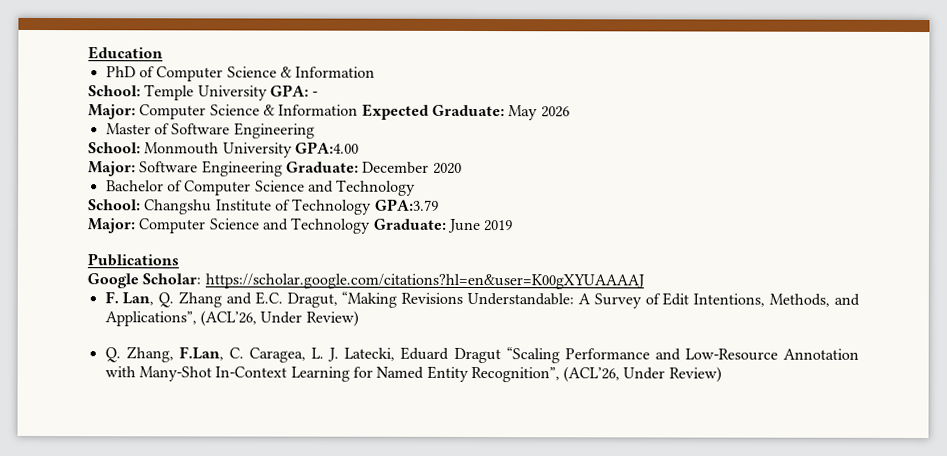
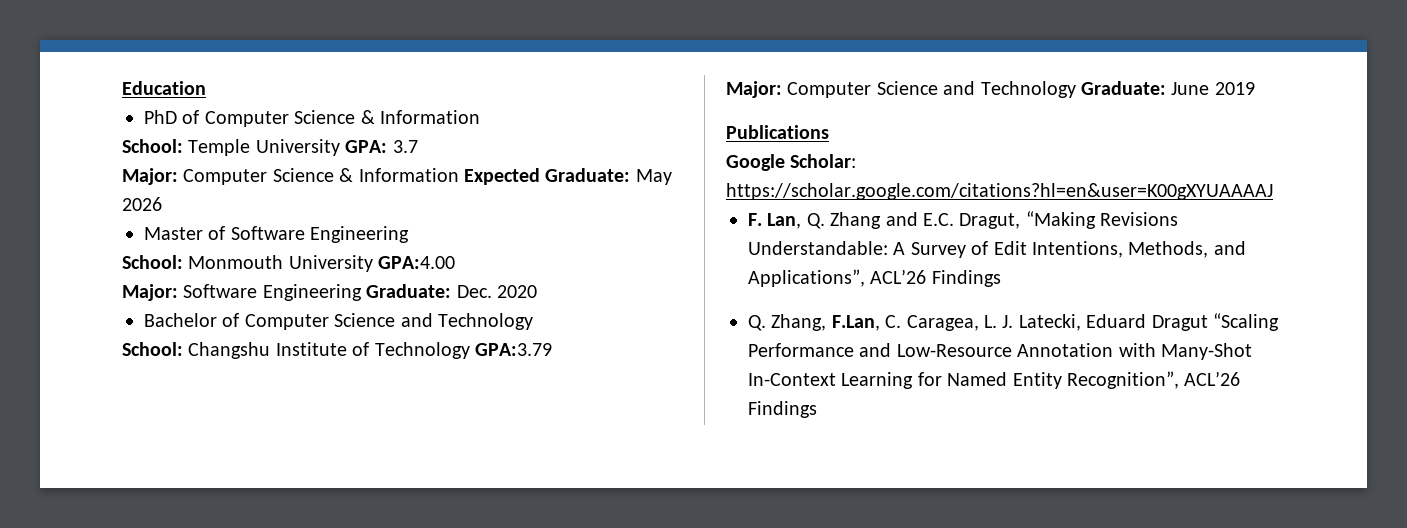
- School: Temple University GPA: -
+ School: Temple University GPA: 3.7
- Major: Software Engineering Graduate: December 2020
+ Major: Software Engineering Graduate: Dec. 2020
- F. Lan, Q. Zhang and E.C. Dragut, “Making Revisions Understandable: A Survey of Edit Intentions, Methods, and Applications”, (ACL’26, Under Review)
+ F. Lan, Q. Zhang and E.C. Dragut, “Making Revisions Understandable: A Survey of Edit Intentions, Methods, and Applications”, ACL’26 Findings
- Q. Zhang, F.Lan, C. Caragea, L. J. Latecki, Eduard Dragut “Scaling Performance and Low-Resource Annotation with Many-Shot In-Context Learning for Named Entity Recognition”, (ACL’26, Under Review)
+ Q. Zhang, F.Lan, C. Caragea, L. J. Latecki, Eduard Dragut “Scaling Performance and Low-Resource Annotation with Many-Shot In-Context Learning for Named Entity Recognition”, ACL’26 Findings

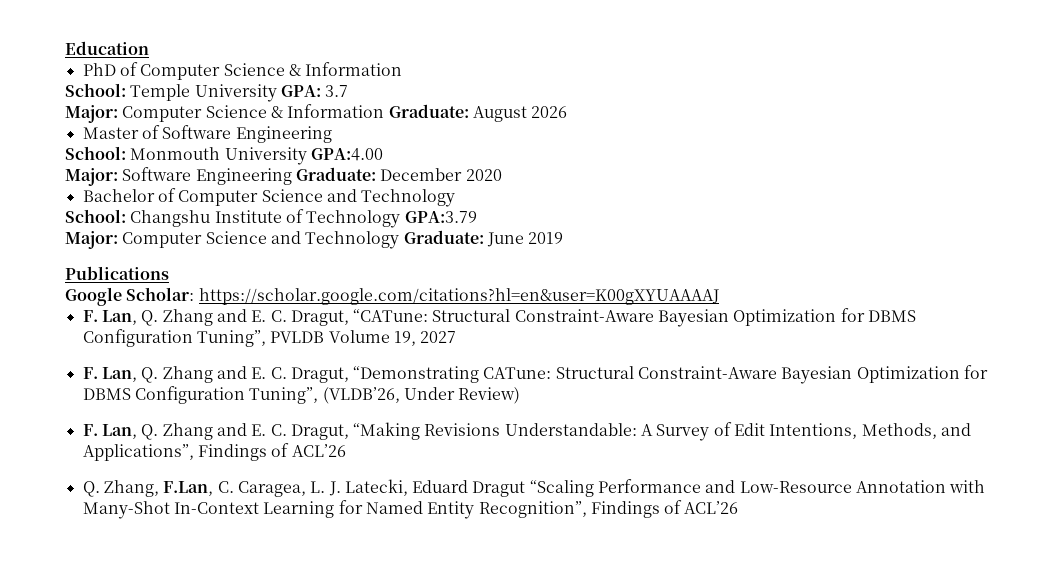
- Major: Computer Science & Information Expected Graduate: May 2026
+ Major: Computer Science & Information Graduate: August 2026
- Major: Software Engineering Graduate: Dec. 2020
+ Major: Software Engineering Graduate: December 2020
- F. Lan, Q. Zhang and E.C. Dragut, “Making Revisions Understandable: A Survey of Edit Intentions, Methods, and Applications”, ACL’26 Findings
+ F. Lan, Q. Zhang and E. C. Dragut, “CATune: Structural Constraint-Aware Bayesian Optimization for DBMS Configuration Tuning”, PVLDB Volume 19, 2027
+ F. Lan, Q. Zhang and E. C. Dragut, “Demonstrating CATune: Structural Constraint-Aware Bayesian Optimization for DBMS Configuration Tuning”, (VLDB’26, Under Review)
+ F. Lan, Q. Zhang and E. C. Dragut, “Making Revisions Understandable: A Survey of Edit Intentions, Methods, and Applications”, Findings of ACL’26
- Q. Zhang, F.Lan, C. Caragea, L. J. Latecki, Eduard Dragut “Scaling Performance and Low-Resource Annotation with Many-Shot In-Context Learning for Named Entity Recognition”, ACL’26 Findings
+ Q. Zhang, F.Lan, C. Caragea, L. J. Latecki, Eduard Dragut “Scaling Performance and Low-Resource Annotation with Many-Shot In-Context Learning for Named Entity Recognition”, Findings of ACL’26

